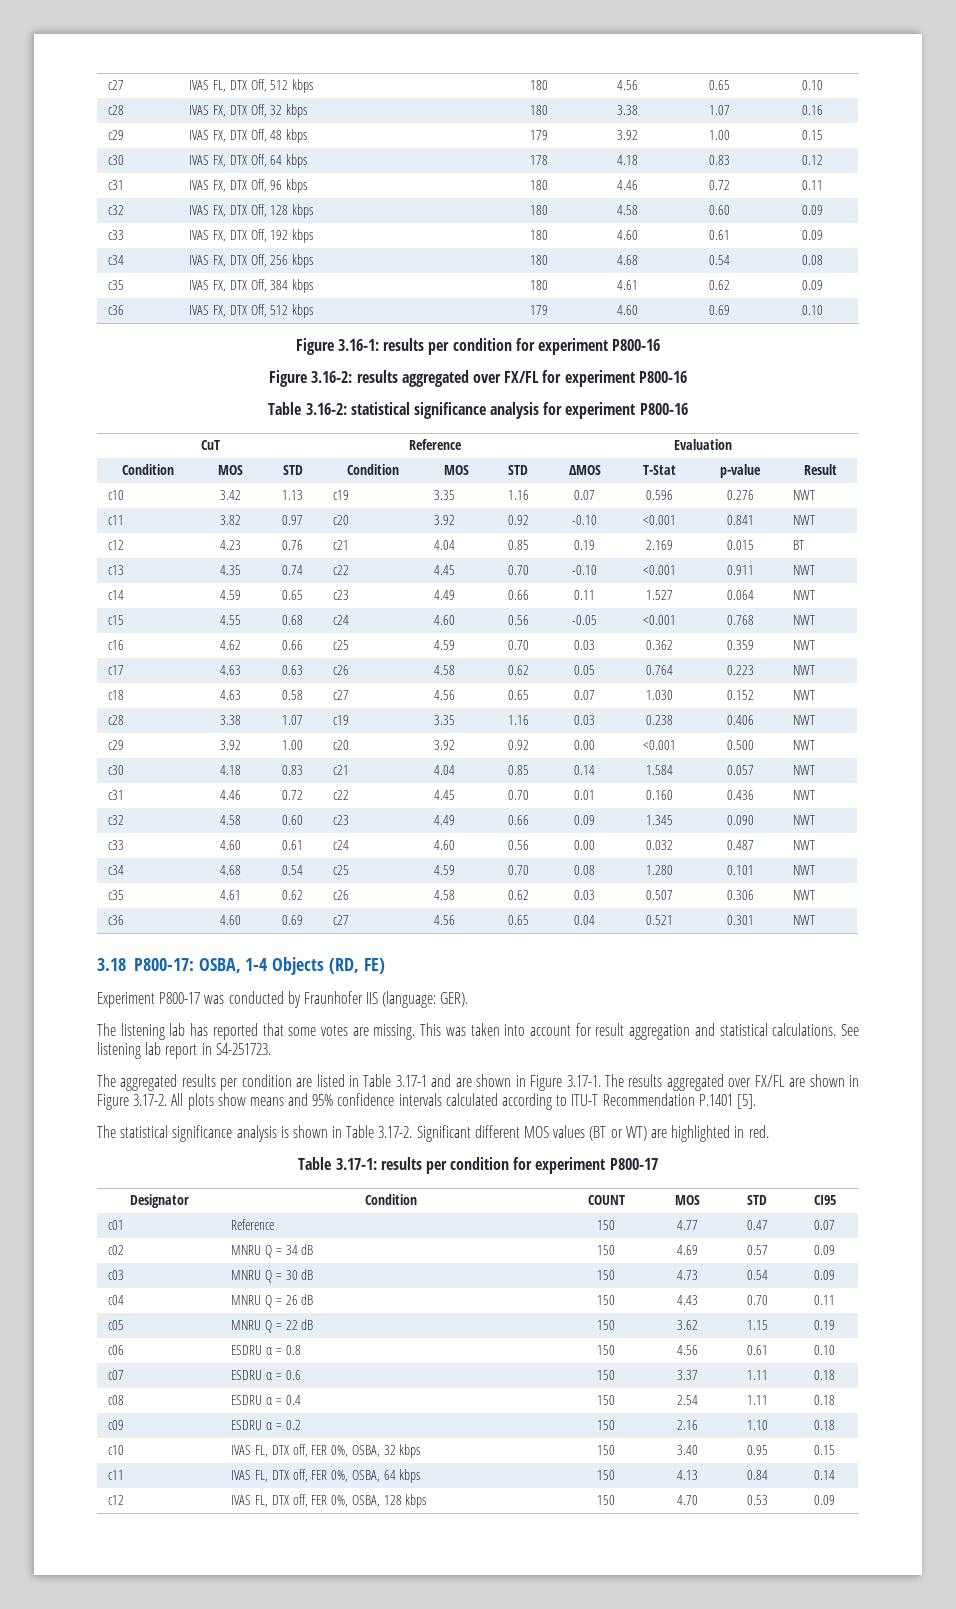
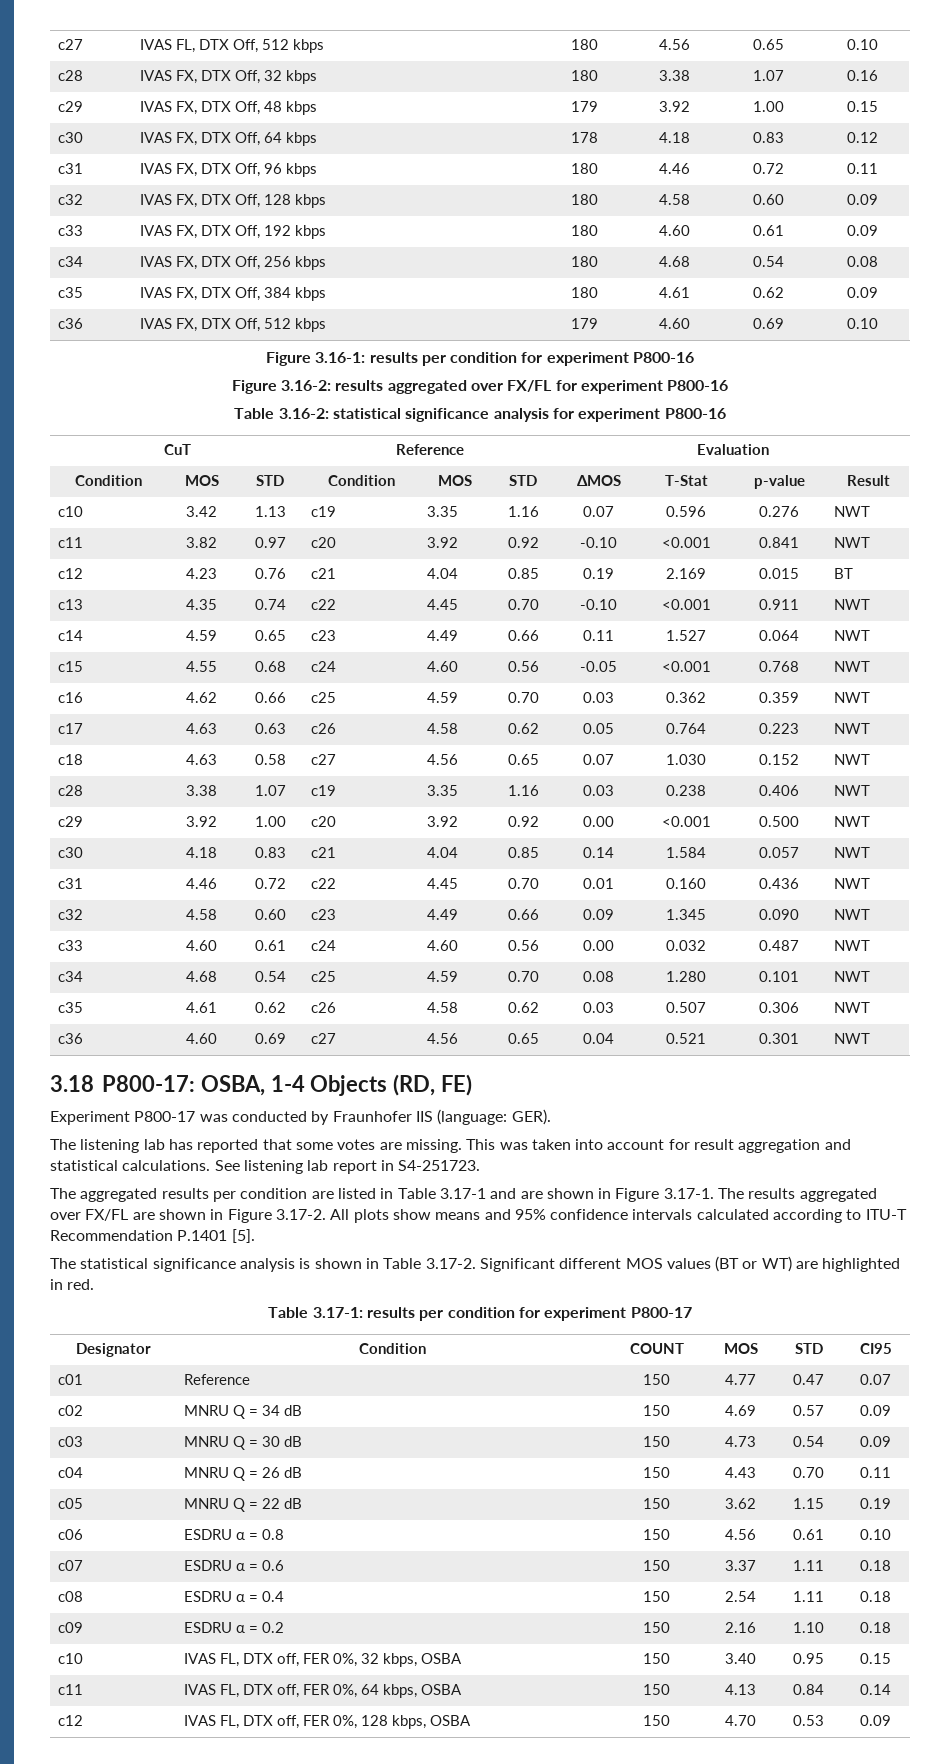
- c10 | IVAS FL, DTX off, FER 0%, OSBA, 32 kbps | 150 | 3.40 | 0.95 | 0.15
+ c10 | IVAS FL, DTX off, FER 0%, 32 kbps, OSBA | 150 | 3.40 | 0.95 | 0.15
- c11 | IVAS FL, DTX off, FER 0%, OSBA, 64 kbps | 150 | 4.13 | 0.84 | 0.14
+ c11 | IVAS FL, DTX off, FER 0%, 64 kbps, OSBA | 150 | 4.13 | 0.84 | 0.14
- c12 | IVAS FL, DTX off, FER 0%, OSBA, 128 kbps | 150 | 4.70 | 0.53 | 0.09
+ c12 | IVAS FL, DTX off, FER 0%, 128 kbps, OSBA | 150 | 4.70 | 0.53 | 0.09

